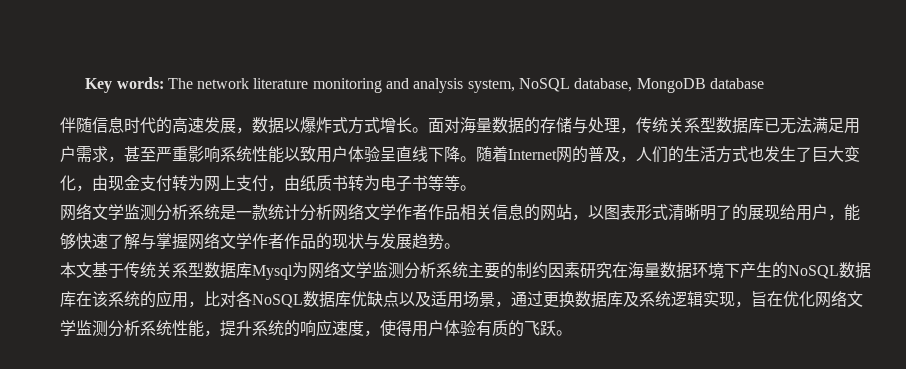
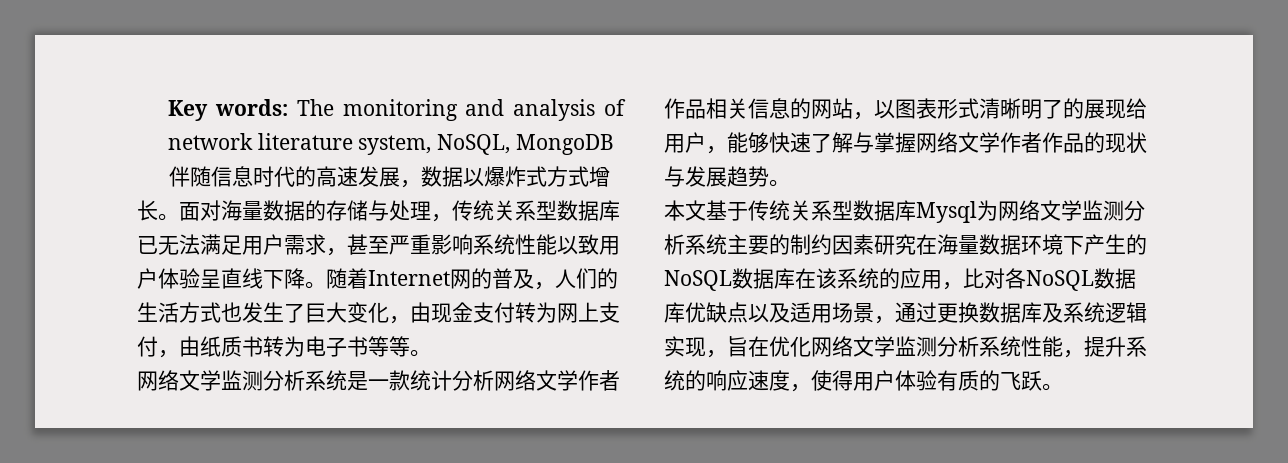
- Key words: The network literature monitoring and analysis system, NoSQL database, MongoDB database
+ Key words: The monitoring and analysis of network literature system, NoSQL, MongoDB

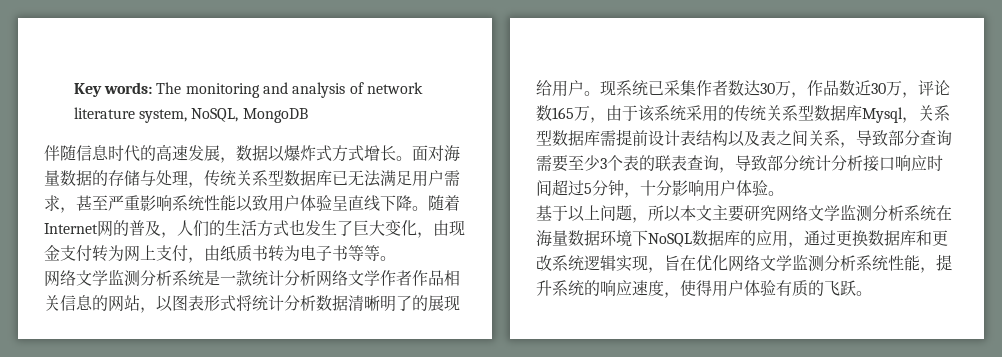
- 网络文学监测分析系统是一款统计分析网络文学作者作品相关信息的网站，以图表形式清晰明了的展现给用户，能够快速了解与掌握网络文学作者作品的现状与发展趋势。
- 本文基于传统关系型数据库Mysql为网络文学监测分析系统主要的制约因素研究在海量数据环境下产生的NoSQL数据库在该系统的应用，比对各NoSQL数据库优缺点以及适用场景，通过更换数据库及系统逻辑实现，旨在优化网络文学监测分析系统性能，提升系统的响应速度，使得用户体验有质的飞跃。
+ 网络文学监测分析系统是一款统计分析网络文学作者作品相关信息的网站，以图表形式将统计分析数据清晰明了的展现给用户。现系统已采集作者数达30万，作品数近30万，评论数165万，由于该系统采用的传统关系型数据库Mysql，关系型数据库需提前设计表结构以及表之间关系，导致部分查询需要至少3个表的联表查询，导致部分统计分析接口响应时间超过5分钟，十分影响用户体验。
+ 基于以上问题，所以本文主要研究网络文学监测分析系统在海量数据环境下NoSQL数据库的应用，通过更换数据库和更改系统逻辑实现，旨在优化网络文学监测分析系统性能，提升系统的响应速度，使得用户体验有质的飞跃。

